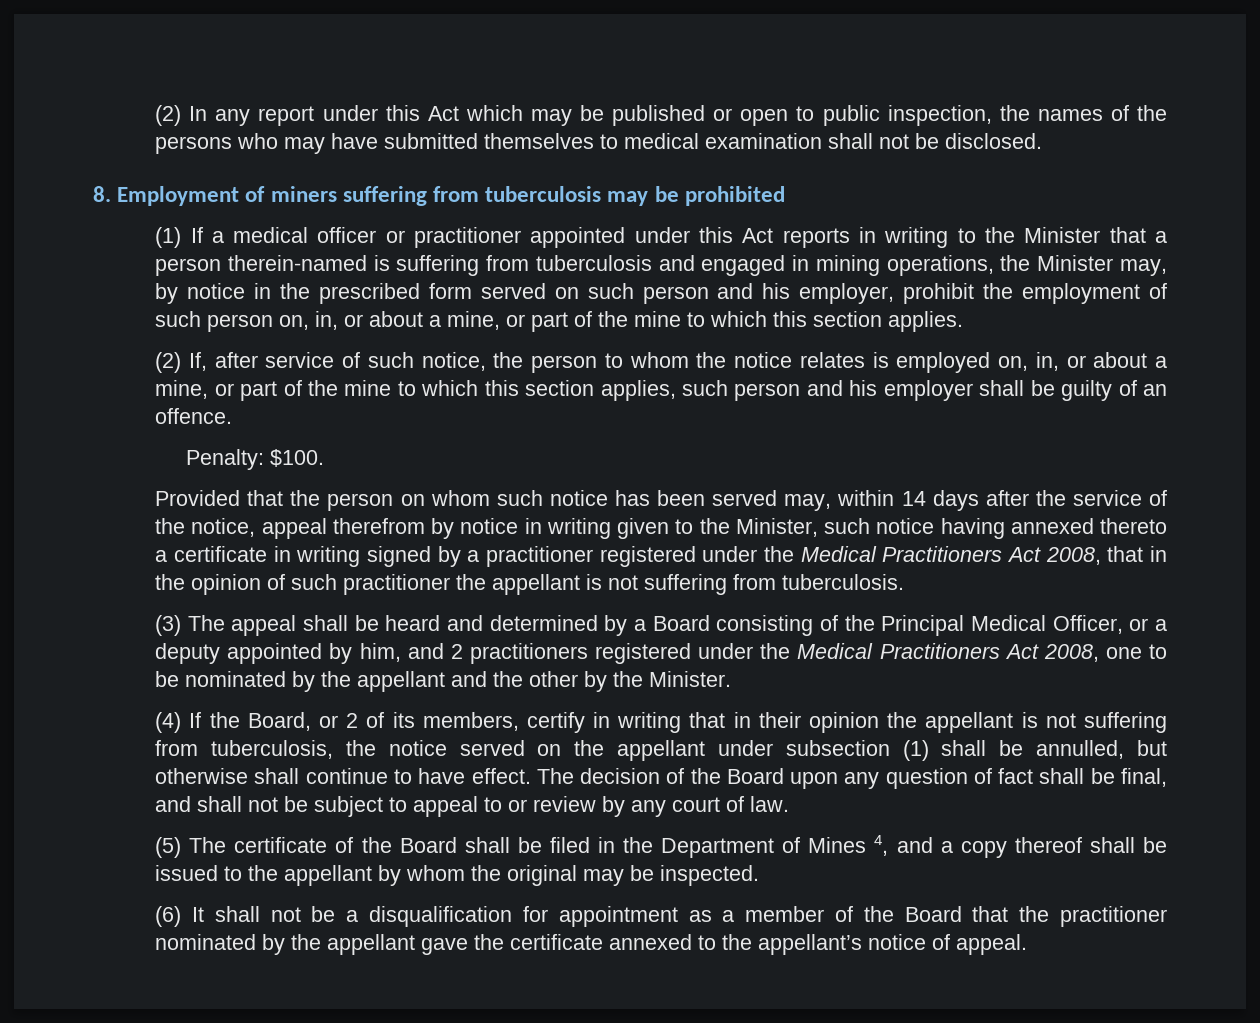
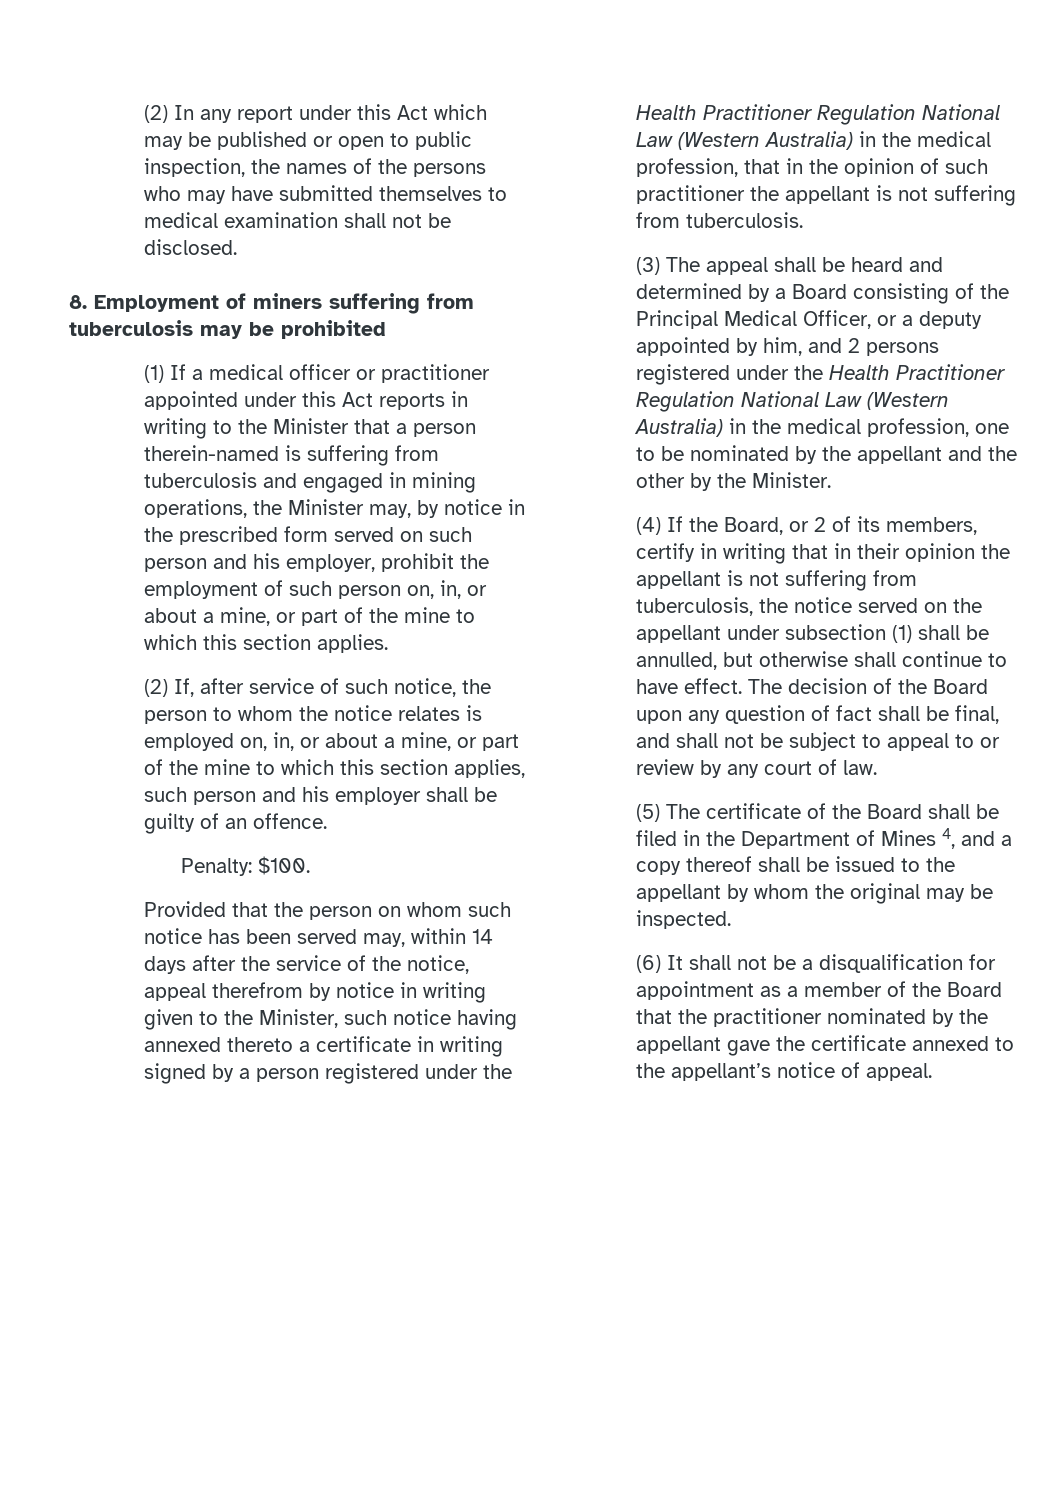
- Provided that the person on whom such notice has been served may, within 14 days after the service of the notice, appeal therefrom by notice in writing given to the Minister, such notice having annexed thereto a certificate in writing signed by a practitioner registered under the Medical Practitioners Act 2008, that in the opinion of such practitioner the appellant is not suffering from tuberculosis.
+ Provided that the person on whom such notice has been served may, within 14 days after the service of the notice, appeal therefrom by notice in writing given to the Minister, such notice having annexed thereto a certificate in writing signed by a person registered under the Health Practitioner Regulation National Law (Western Australia) in the medical profession, that in the opinion of such practitioner the appellant is not suffering from tuberculosis.
- (3) The appeal shall be heard and determined by a Board consisting of the Principal Medical Officer, or a deputy appointed by him, and 2 practitioners registered under the Medical Practitioners Act 2008, one to be nominated by the appellant and the other by the Minister.
+ (3) The appeal shall be heard and determined by a Board consisting of the Principal Medical Officer, or a deputy appointed by him, and 2 persons registered under the Health Practitioner Regulation National Law (Western Australia) in the medical profession, one to be nominated by the appellant and the other by the Minister.

